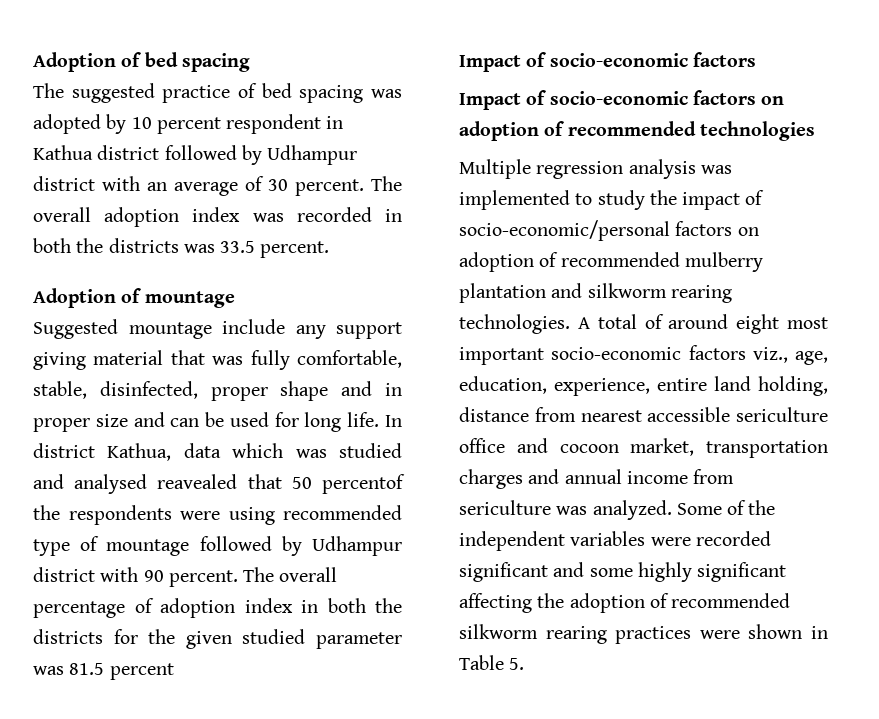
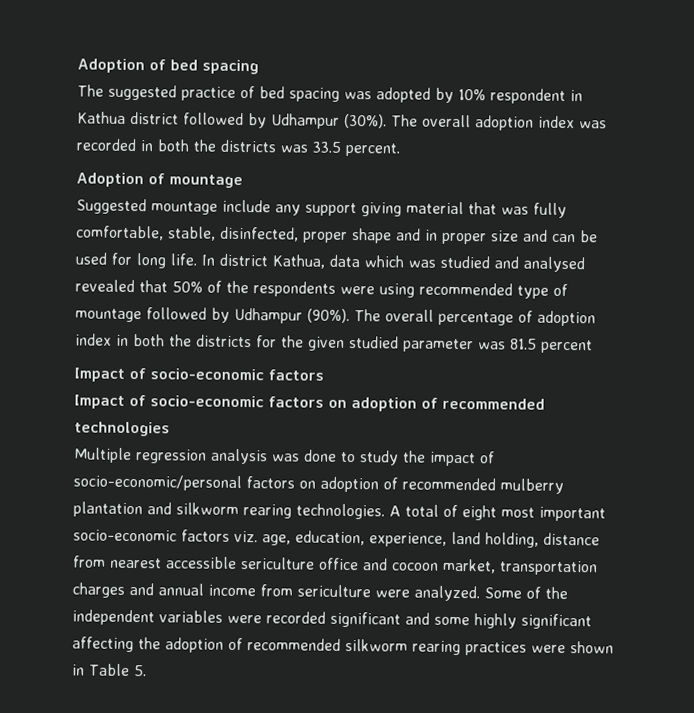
- The suggested practice of bed spacing was adopted by 10 percent respondent in Kathua district followed by Udhampur district with an average of 30 percent.
+ The suggested practice of bed spacing was adopted by 10% respondent in Kathua district followed by Udhampur (30%).
- In district Kathua, data which was studied and analysed reavealed that 50 percentof the respondents were using recommended type of mountage followed by Udhampur district with 90 percent.
+ In district Kathua, data which was studied and analysed revealed that 50% of the respondents were using recommended type of mountage followed by Udhampur (90%).
- Multiple regression analysis was implemented to study the impact of socio-economic/personal factors on adoption of recommended mulberry plantation and silkworm rearing technologies.
+ Multiple regression analysis was done to study the impact of socio-economic/personal factors on adoption of recommended mulberry plantation and silkworm rearing technologies.
- A total of around eight most important socio-economic factors viz., age, education, experience, entire land holding, distance from nearest accessible sericulture office and cocoon market, transportation charges and annual income from sericulture was analyzed.
+ A total of eight most important socio-economic factors viz. age, education, experience, land holding, distance from nearest accessible sericulture office and cocoon market, transportation charges and annual income from sericulture were analyzed.

